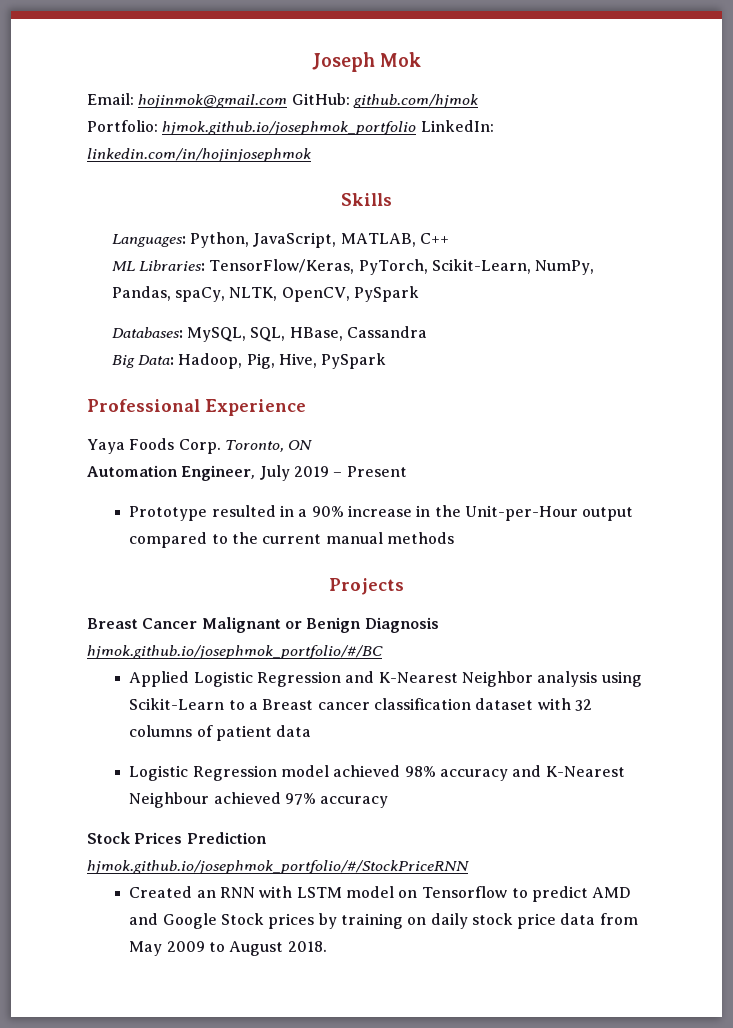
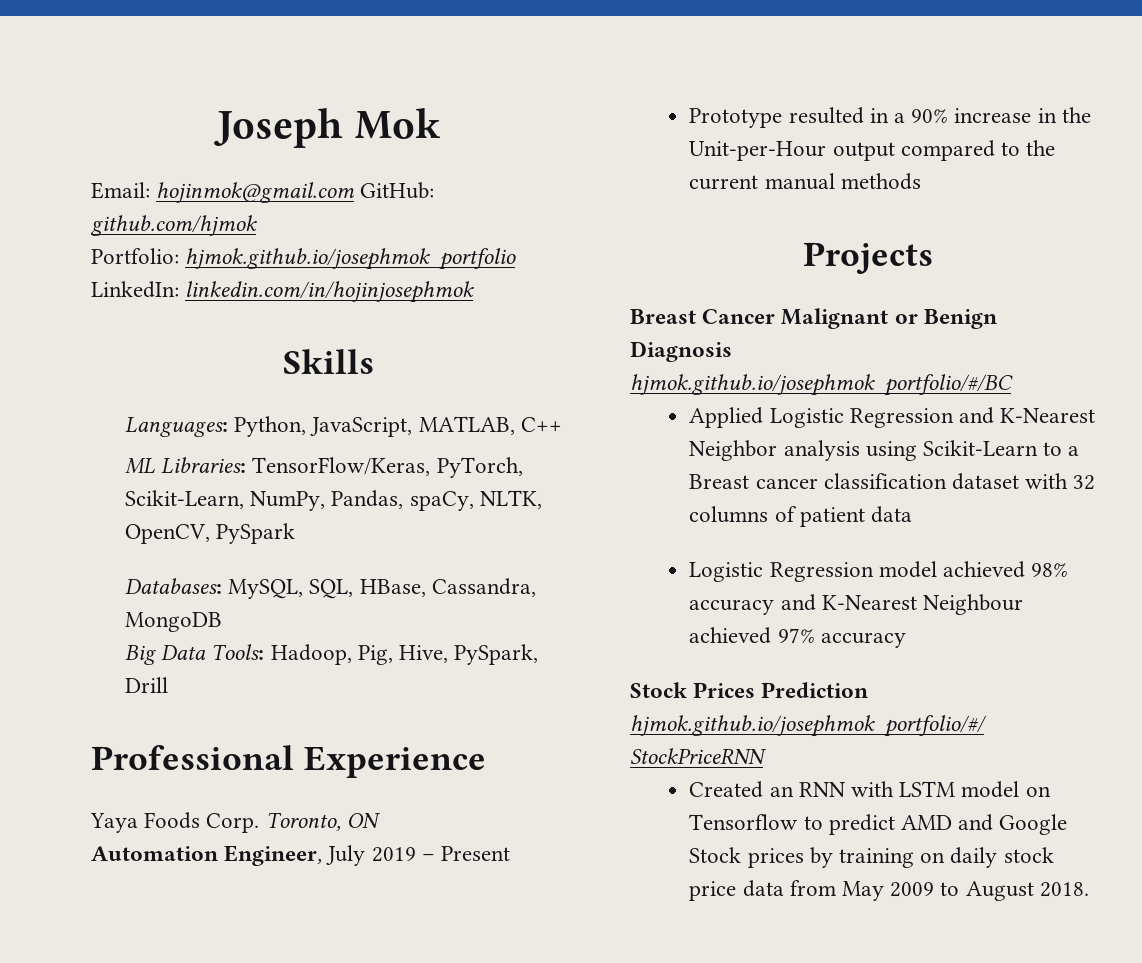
- Databases: MySQL, SQL, HBase, Cassandra
+ Databases: MySQL, SQL, HBase, Cassandra, MongoDB
- Big Data: Hadoop, Pig, Hive, PySpark
+ Big Data Tools: Hadoop, Pig, Hive, PySpark, Drill

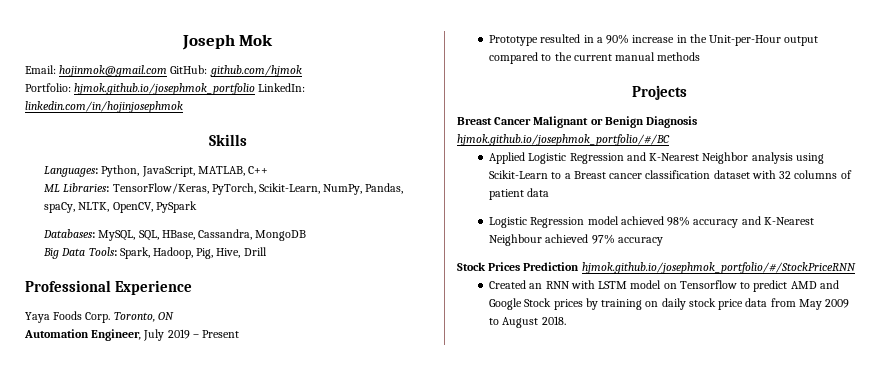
- Big Data Tools: Hadoop, Pig, Hive, PySpark, Drill
+ Big Data Tools: Spark, Hadoop, Pig, Hive, Drill

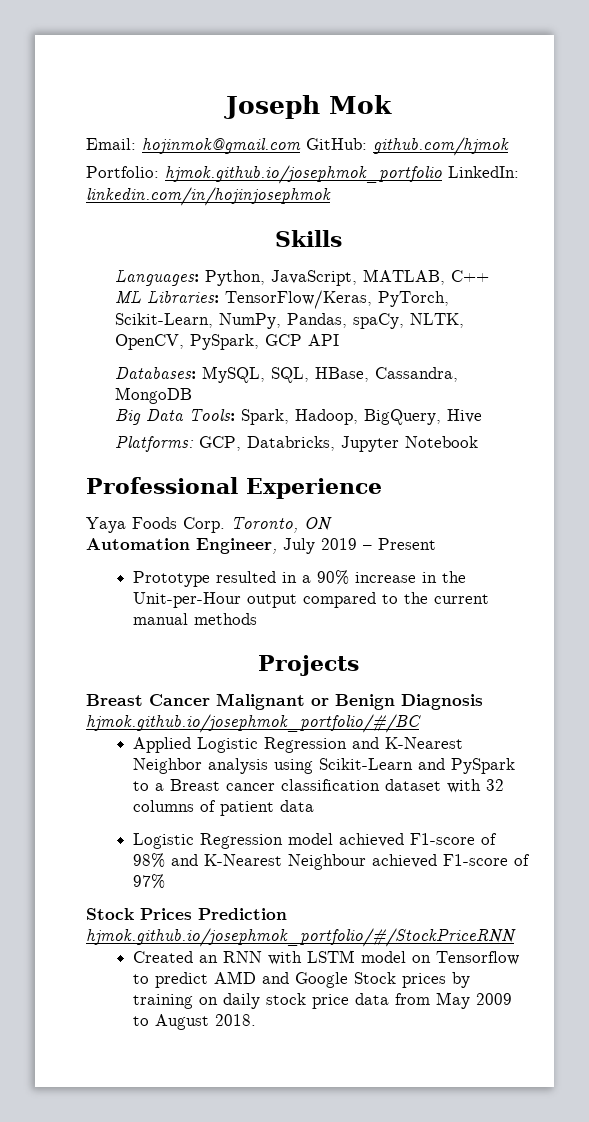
- ML Libraries: TensorFlow/Keras, PyTorch, Scikit-Learn, NumPy, Pandas, spaCy, NLTK, OpenCV, PySpark
+ ML Libraries: TensorFlow/Keras, PyTorch, Scikit-Learn, NumPy, Pandas, spaCy, NLTK, OpenCV, PySpark, GCP API
- Big Data Tools: Spark, Hadoop, Pig, Hive, Drill
+ Big Data Tools: Spark, Hadoop, BigQuery, Hive
+ Platforms: GCP, Databricks, Jupyter Notebook
- Applied Logistic Regression and K-Nearest Neighbor analysis using Scikit-Learn to a Breast cancer classification dataset with 32 columns of patient data
+ Applied Logistic Regression and K-Nearest Neighbor analysis using Scikit-Learn and PySpark to a Breast cancer classification dataset with 32 columns of patient data
- Logistic Regression model achieved 98% accuracy and K-Nearest Neighbour achieved 97% accuracy
+ Logistic Regression model achieved F1-score of 98% and K-Nearest Neighbour achieved F1-score of 97%

